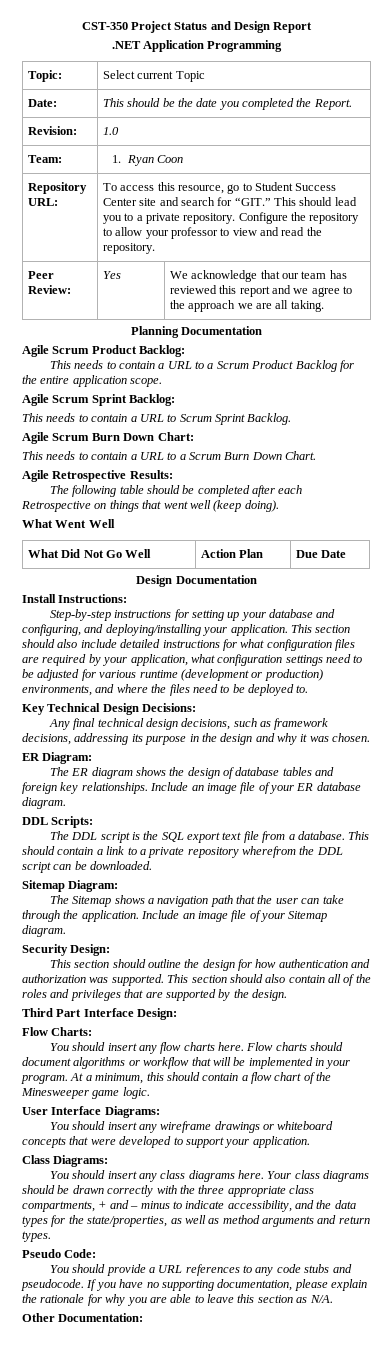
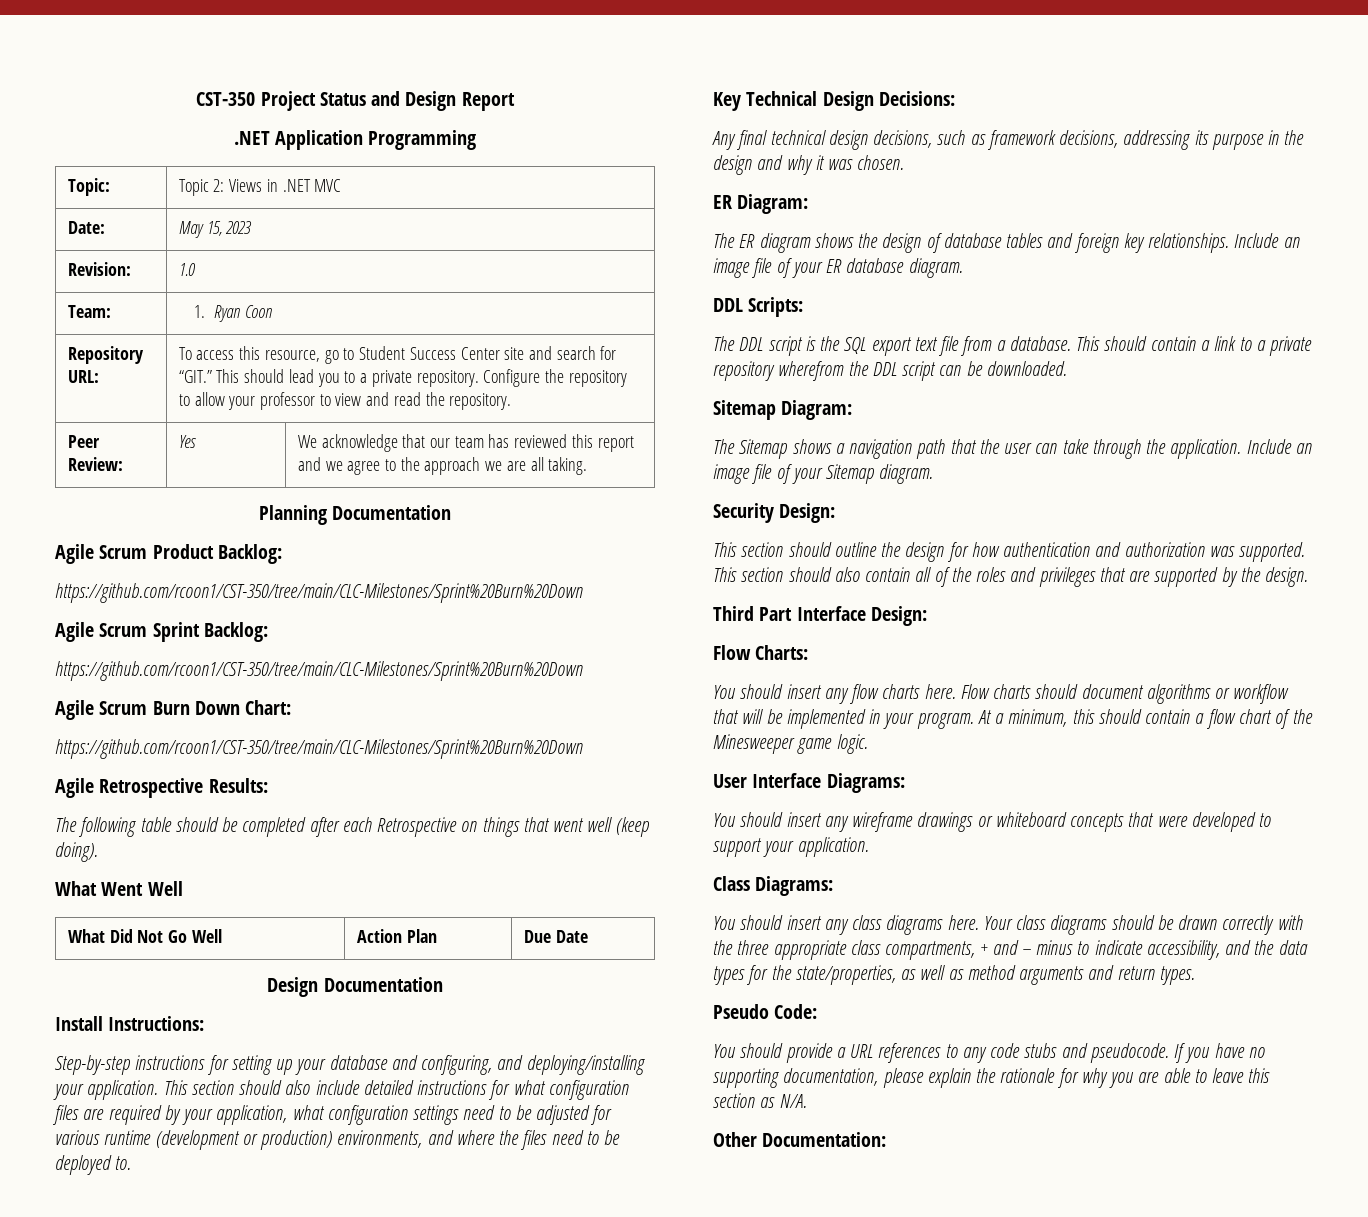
- Topic: | Select current Topic
- Date: | This should be the date you completed the Report.
+ Topic: | Topic 2: Views in .NET MVC
+ Date: | May 15, 2023
  Agile Scrum Product Backlog:
- This needs to contain a URL to a Scrum Product Backlog for the entire application scope.
+ https://github.com/rcoon1/CST-350/tree/main/CLC-Milestones/Sprint%20Burn%20Down
  Agile Scrum Sprint Backlog:
- This needs to contain a URL to Scrum Sprint Backlog.
+ https://github.com/rcoon1/CST-350/tree/main/CLC-Milestones/Sprint%20Burn%20Down
  Agile Scrum Burn Down Chart:
- This needs to contain a URL to a Scrum Burn Down Chart.
+ https://github.com/rcoon1/CST-350/tree/main/CLC-Milestones/Sprint%20Burn%20Down

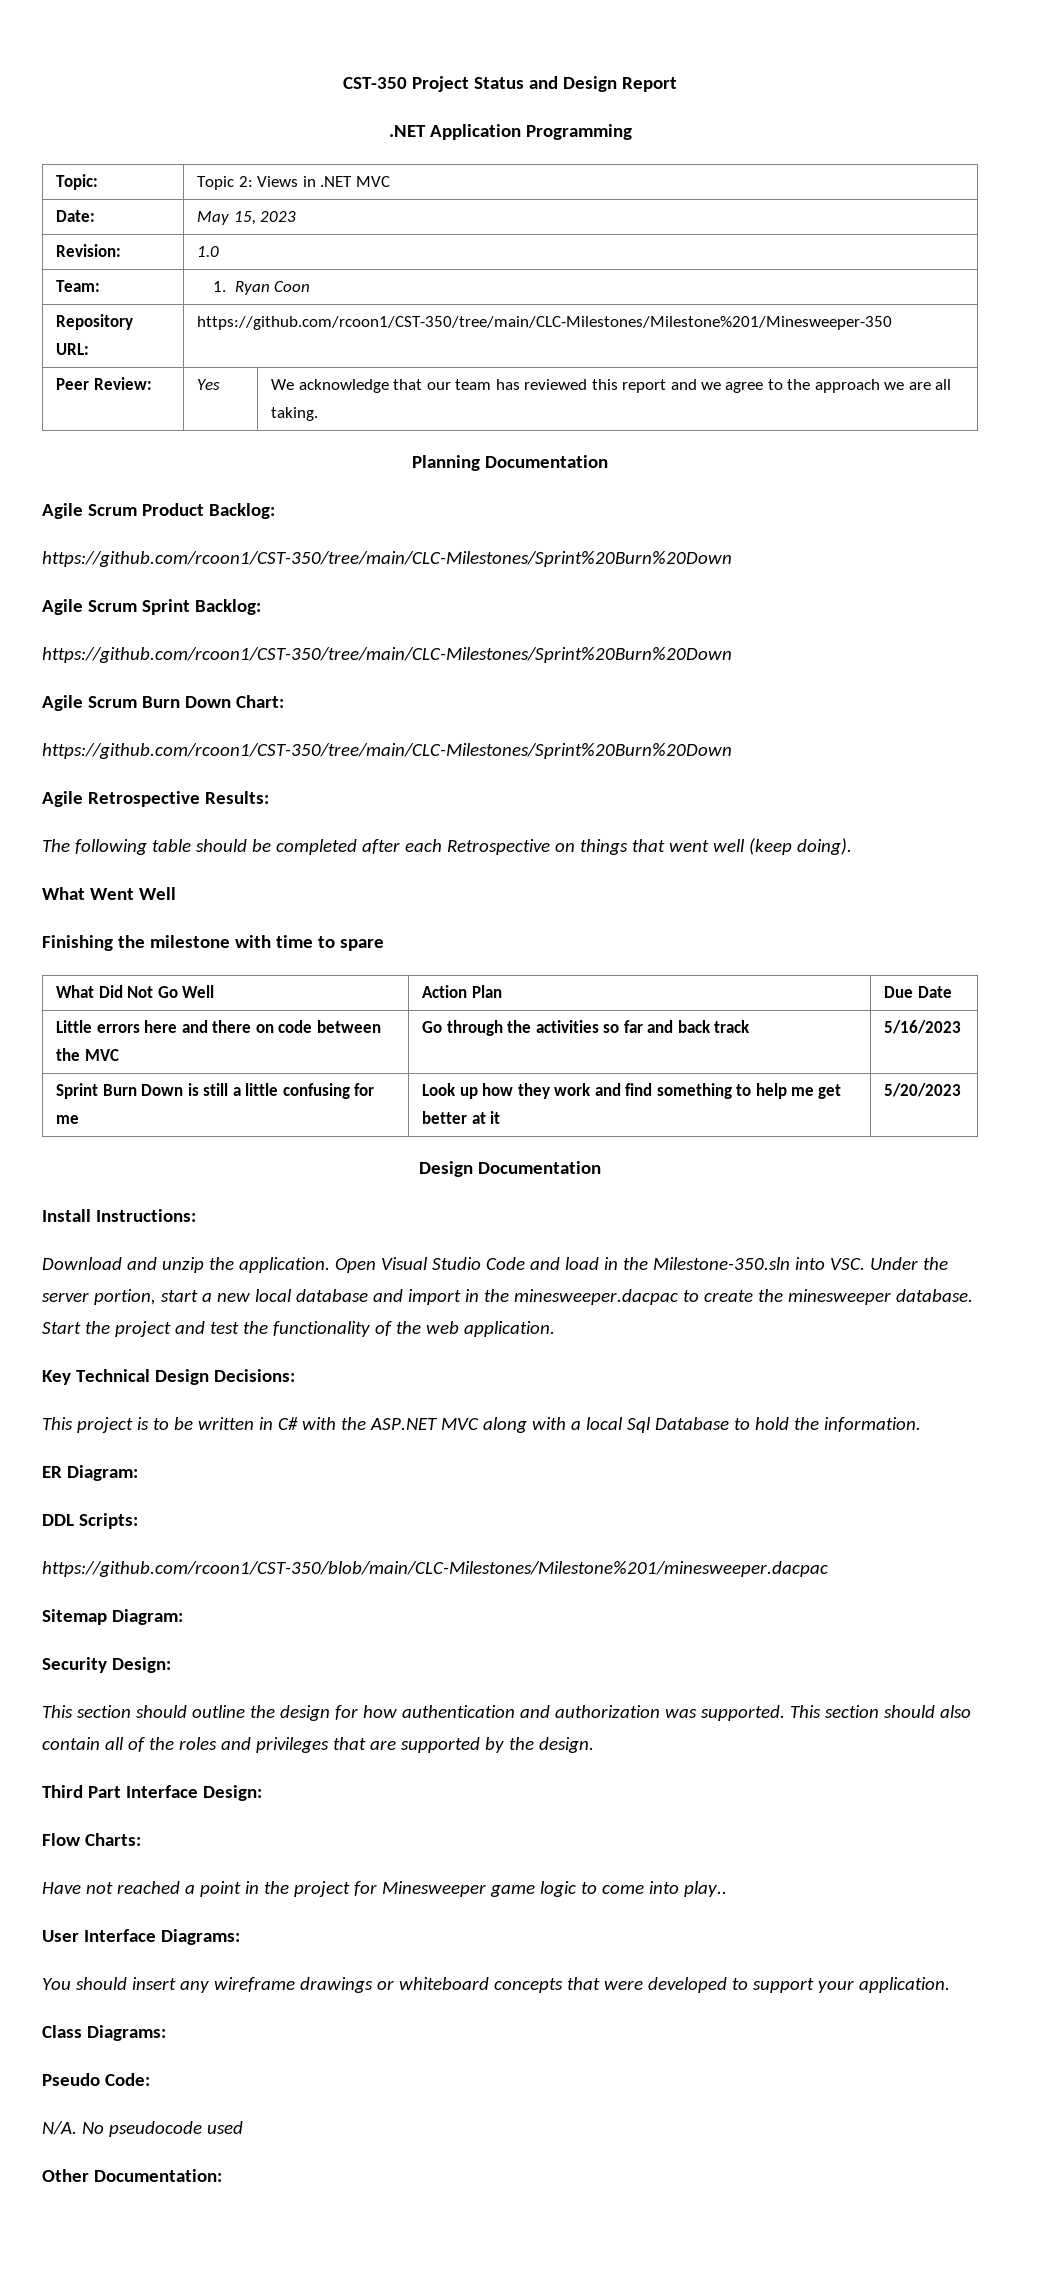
- Repository URL: | To access this resource, go to Student Success Center site and search for “GIT.” This should lead you to a private repository. Configure the repository to allow your professor to view and read the repository.
+ Repository URL: | https://github.com/rcoon1/CST-350/tree/main/CLC-Milestones/Milestone%201/Minesweeper-350
+ Finishing the milestone with time to spare
+ Little errors here and there on code between the MVC | Go through the activities so far and back track | 5/16/2023
+ Sprint Burn Down is still a little confusing for me | Look up how they work and find something to help me get better at it | 5/20/2023
  Design Documentation
  Install Instructions:
- Step-by-step instructions for setting up your database and configuring, and deploying/installing your application. This section should also include detailed instructions for what configuration files are required by your application, what configuration settings need to be adjusted for various runtime (development or production) environments, and where the files need to be deployed to.
+ Download and unzip the application. Open Visual Studio Code and load in the Milestone-350.sln into VSC. Under the server portion, start a new local database and import in the minesweeper.dacpac to create the minesweeper database. Start the project and test the functionality of the web application.
  Key Technical Design Decisions:
- Any final technical design decisions, such as framework decisions, addressing its purpose in the design and why it was chosen.
+ This project is to be written in C# with the ASP.NET MVC along with a local Sql Database to hold the information.
  ER Diagram:
- The ER diagram shows the design of database tables and foreign key relationships. Include an image file of your ER database diagram.
  DDL Scripts:
- The DDL script is the SQL export text file from a database. This should contain a link to a private repository wherefrom the DDL script can be downloaded.
+ https://github.com/rcoon1/CST-350/blob/main/CLC-Milestones/Milestone%201/minesweeper.dacpac
  Sitemap Diagram:
- The Sitemap shows a navigation path that the user can take through the application. Include an image file of your Sitemap diagram.
- You should insert any flow charts here. Flow charts should document algorithms or workflow that will be implemented in your program. At a minimum, this should contain a flow chart of the Minesweeper game logic.
+ Have not reached a point in the project for Minesweeper game logic to come into play..
- You should insert any class diagrams here. Your class diagrams should be drawn correctly with the three appropriate class compartments, + and – minus to indicate accessibility, and the data types for the state/properties, as well as method arguments and return types.
  Pseudo Code:
- You should provide a URL references to any code stubs and pseudocode. If you have no supporting documentation, please explain the rationale for why you are able to leave this section as N/A.
+ N/A. No pseudocode used

